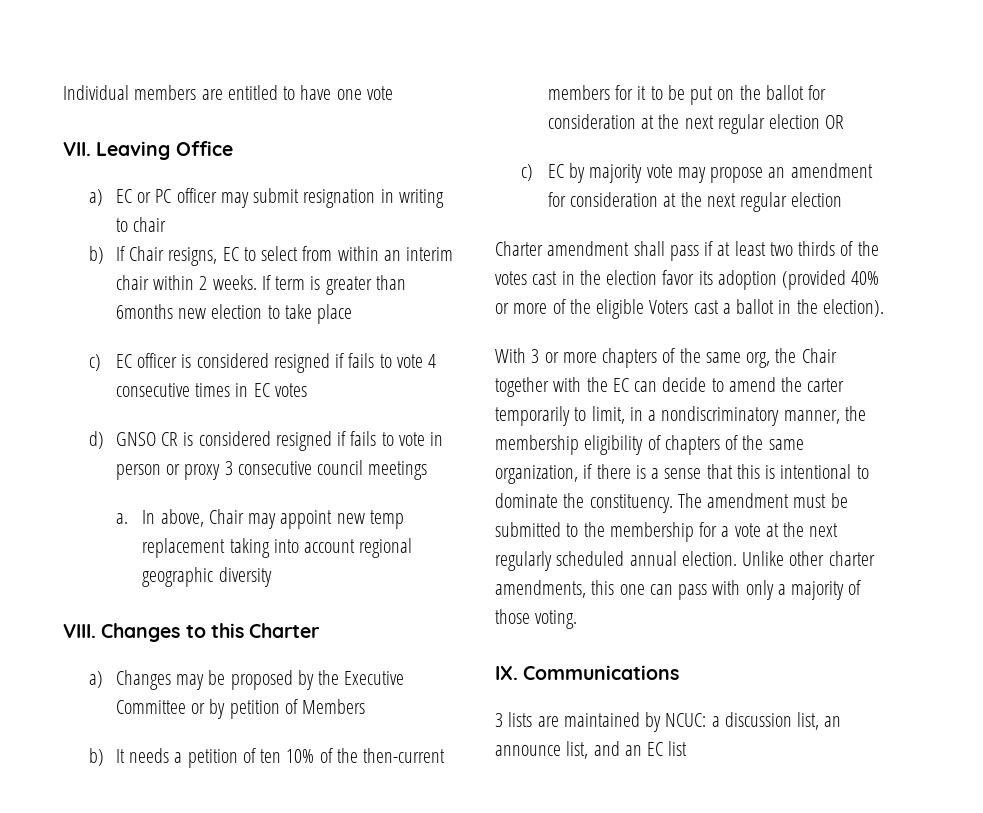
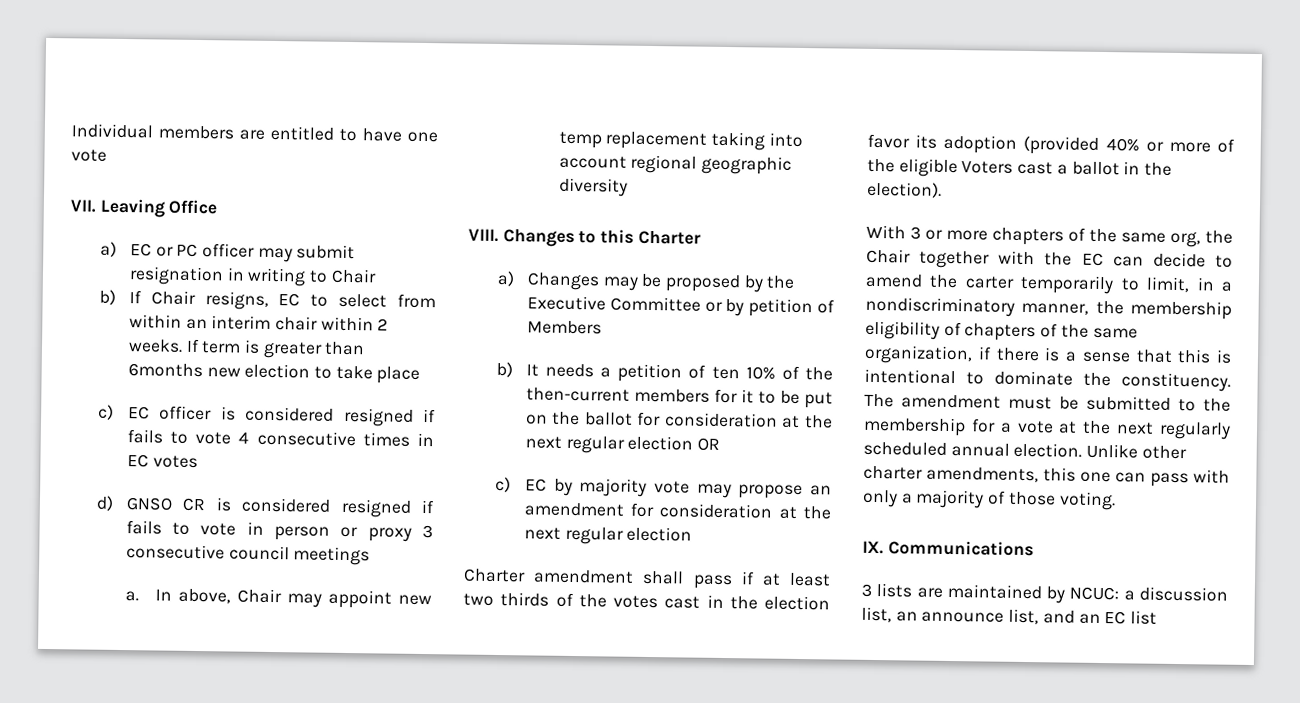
- a) EC or PC officer may submit resignation in writing to chair
+ a) EC or PC officer may submit resignation in writing to Chair

